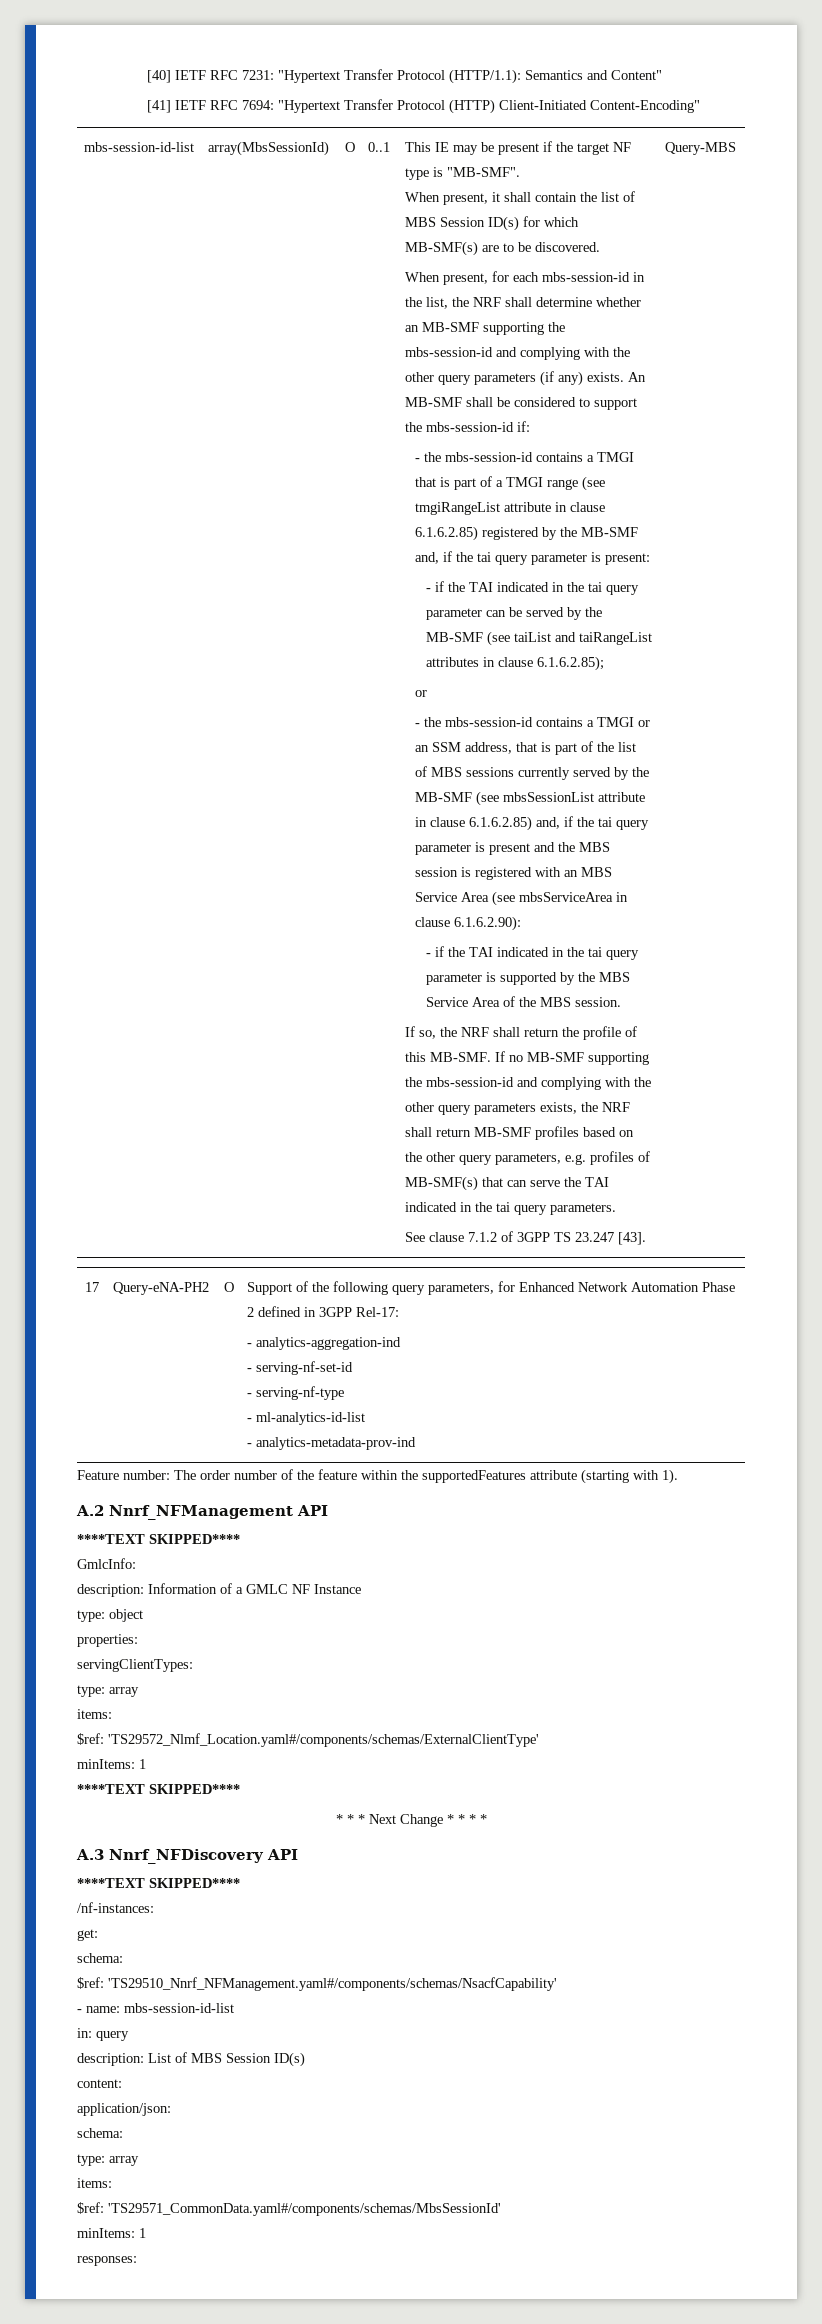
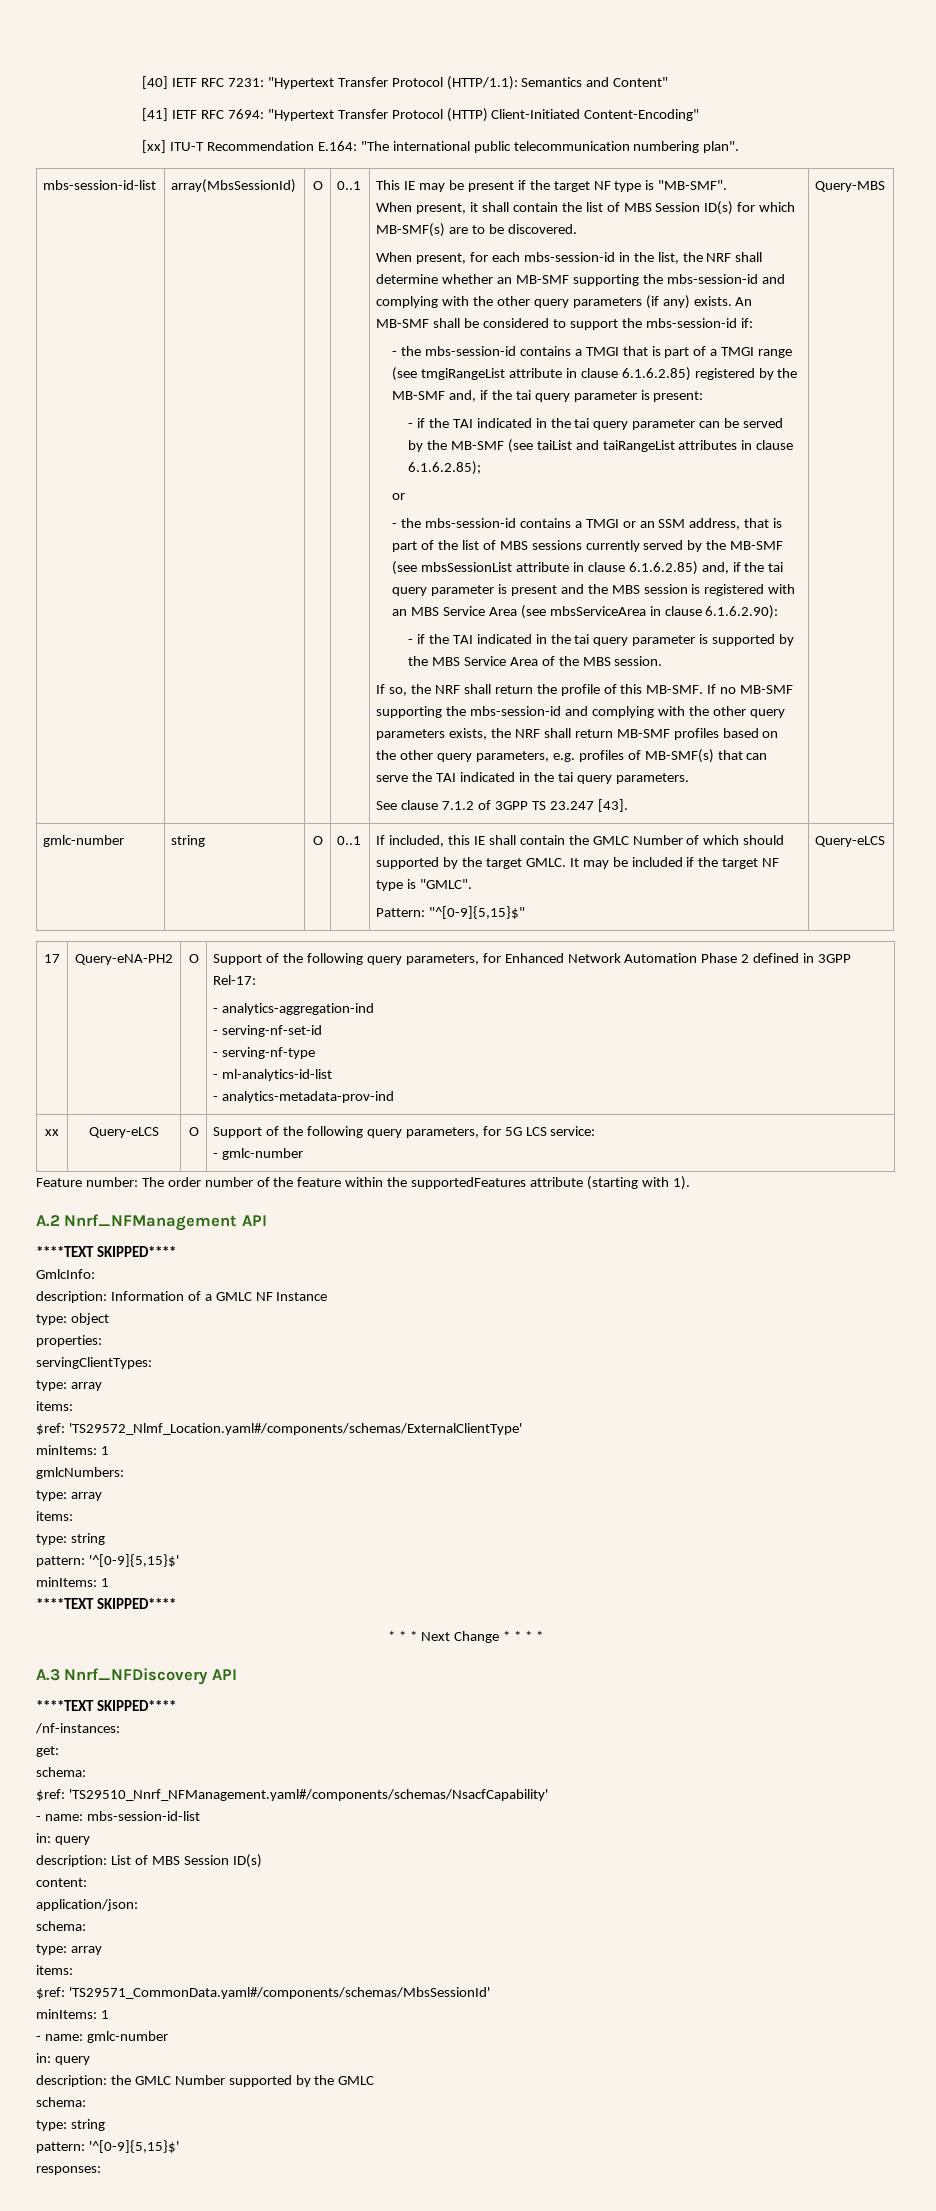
+ [xx] ITU-T Recommendation E.164: "The international public telecommunication numbering plan".
+ gmlc-number | string | O | 0..1 | If included, this IE shall contain the GMLC Number of which should supported by the target GMLC. It may be included if the target NF type is "GMLC".
+ Pattern: "^[0-9]{5,15}$" | Query-eLCS
+ xx | Query-eLCS | O | Support of the following query parameters, for 5G LCS service:
+ - gmlc-number
+ gmlcNumbers:
+ type: array
+ items:
+ type: string
+ pattern: '^[0-9]{5,15}$'
+ minItems: 1
+ - name: gmlc-number
+ in: query
+ description: the GMLC Number supported by the GMLC
+ schema:
+ type: string
+ pattern: '^[0-9]{5,15}$'

